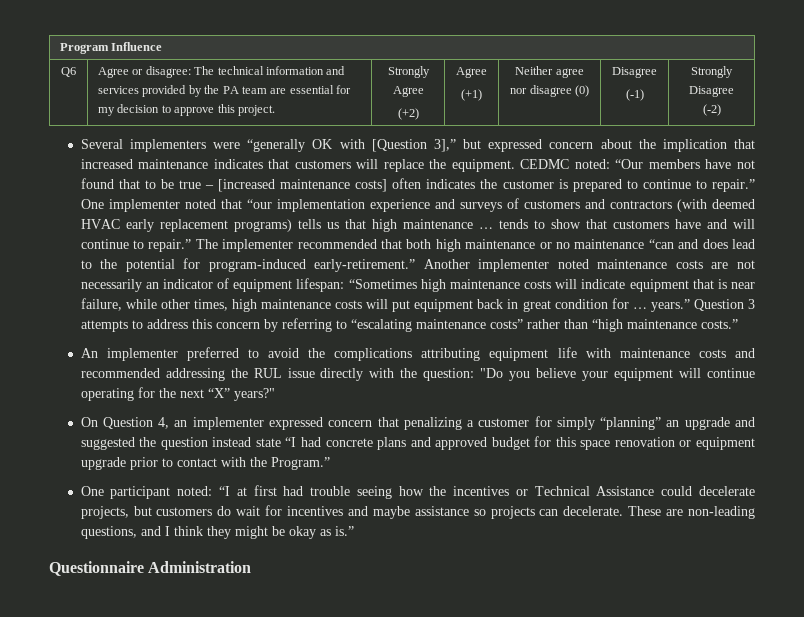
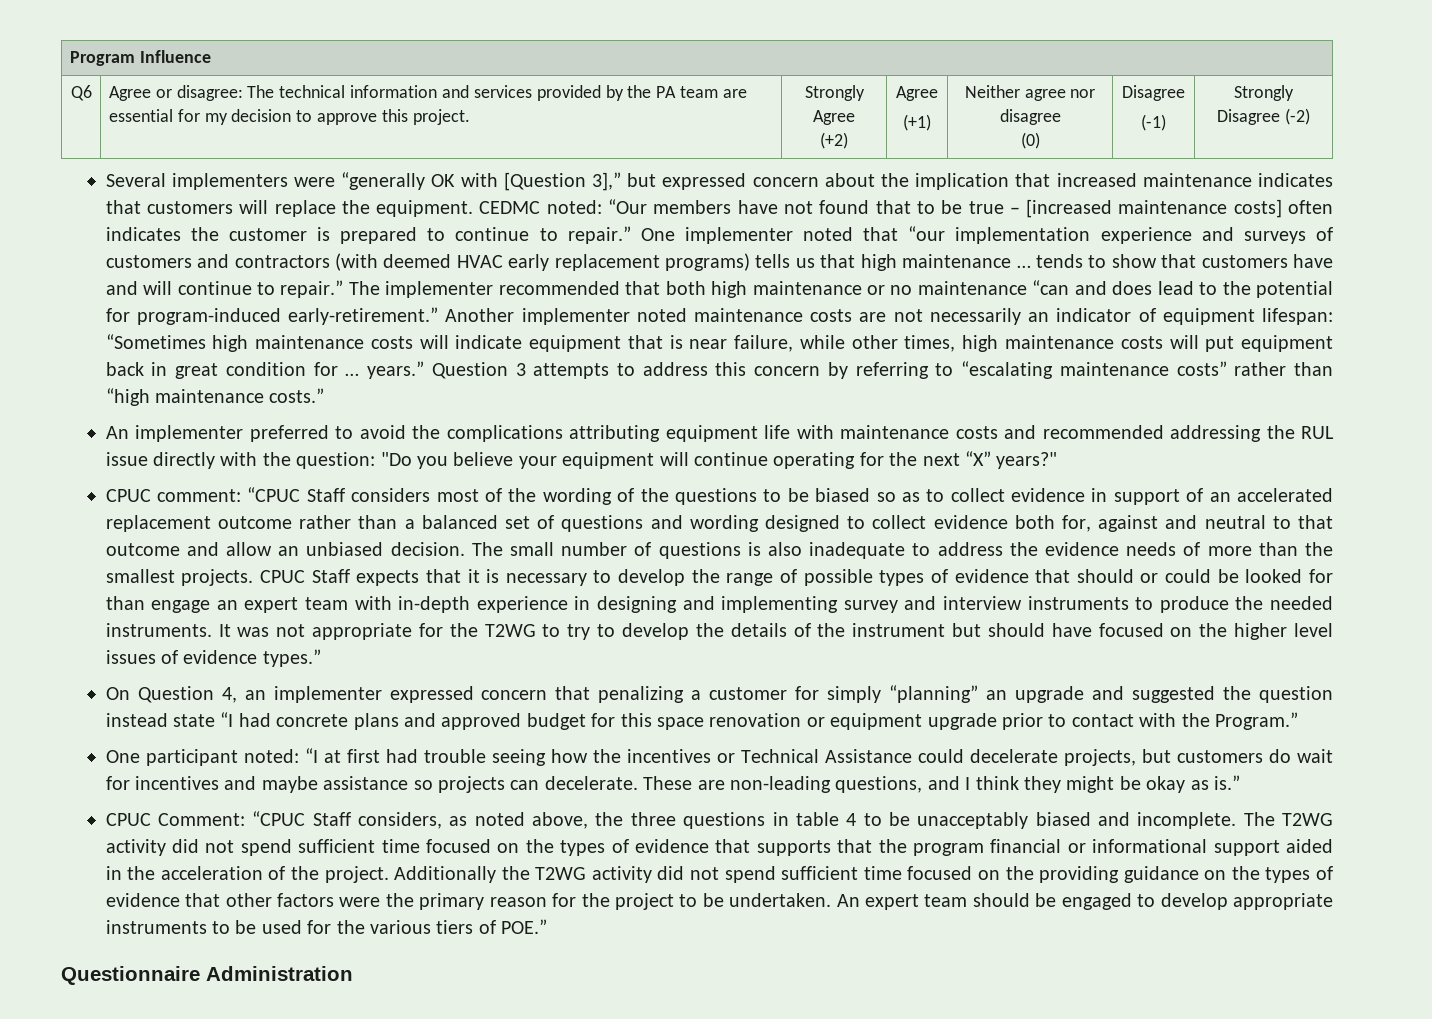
  Q6 | Agree or disagree: The technical information and services provided by the PA team are essential for my decision to approve this project. | Strongly Agree
  (+2) | Agree
- (+1) | Neither agree nor disagree (0) | Disagree
+ (+1) | Neither agree nor disagree
+ (0) | Disagree
+ CPUC comment: “CPUC Staff considers most of the wording of the questions to be biased so as to collect evidence in support of an accelerated replacement outcome rather than a balanced set of questions and wording designed to collect evidence both for, against and neutral to that outcome and allow an unbiased decision. The small number of questions is also inadequate to address the evidence needs of more than the smallest projects. CPUC Staff expects that it is necessary to develop the range of possible types of evidence that should or could be looked for than engage an expert team with in-depth experience in designing and implementing survey and interview instruments to produce the needed instruments. It was not appropriate for the T2WG to try to develop the details of the instrument but should have focused on the higher level issues of evidence types.”
+ CPUC Comment: “CPUC Staff considers, as noted above, the three questions in table 4 to be unacceptably biased and incomplete. The T2WG activity did not spend sufficient time focused on the types of evidence that supports that the program financial or informational support aided in the acceleration of the project. Additionally the T2WG activity did not spend sufficient time focused on the providing guidance on the types of evidence that other factors were the primary reason for the project to be undertaken. An expert team should be engaged to develop appropriate instruments to be used for the various tiers of POE.”

